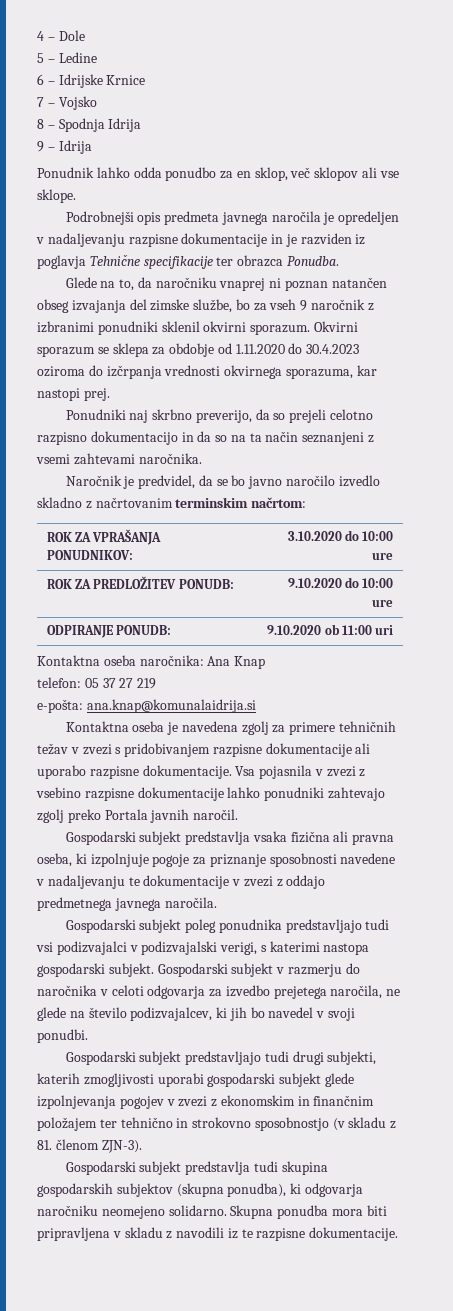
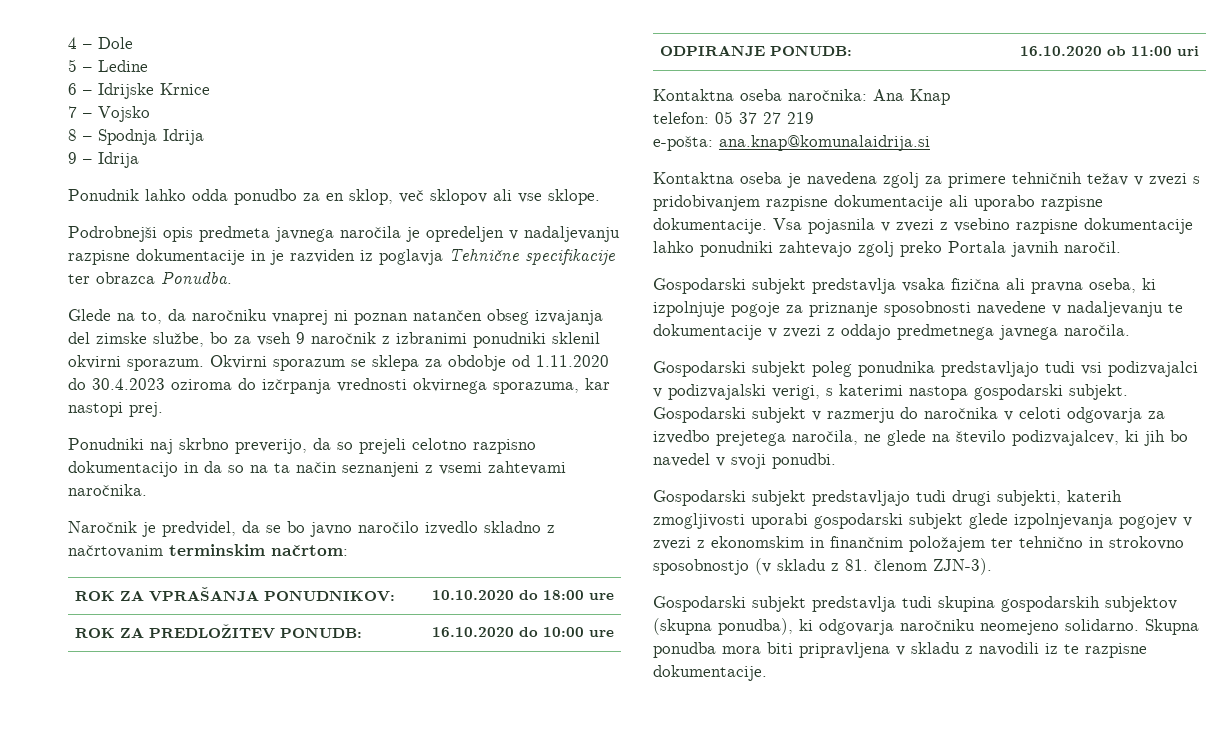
- ROK ZA VPRAŠANJA PONUDNIKOV: | 3.10.2020 do 10:00 ure
+ ROK ZA VPRAŠANJA PONUDNIKOV: | 10.10.2020 do 18:00 ure
- ROK ZA PREDLOŽITEV PONUDB: | 9.10.2020 do 10:00 ure
+ ROK ZA PREDLOŽITEV PONUDB: | 16.10.2020 do 10:00 ure
- ODPIRANJE PONUDB: | 9.10.2020 ob 11:00 uri
+ ODPIRANJE PONUDB: | 16.10.2020 ob 11:00 uri

